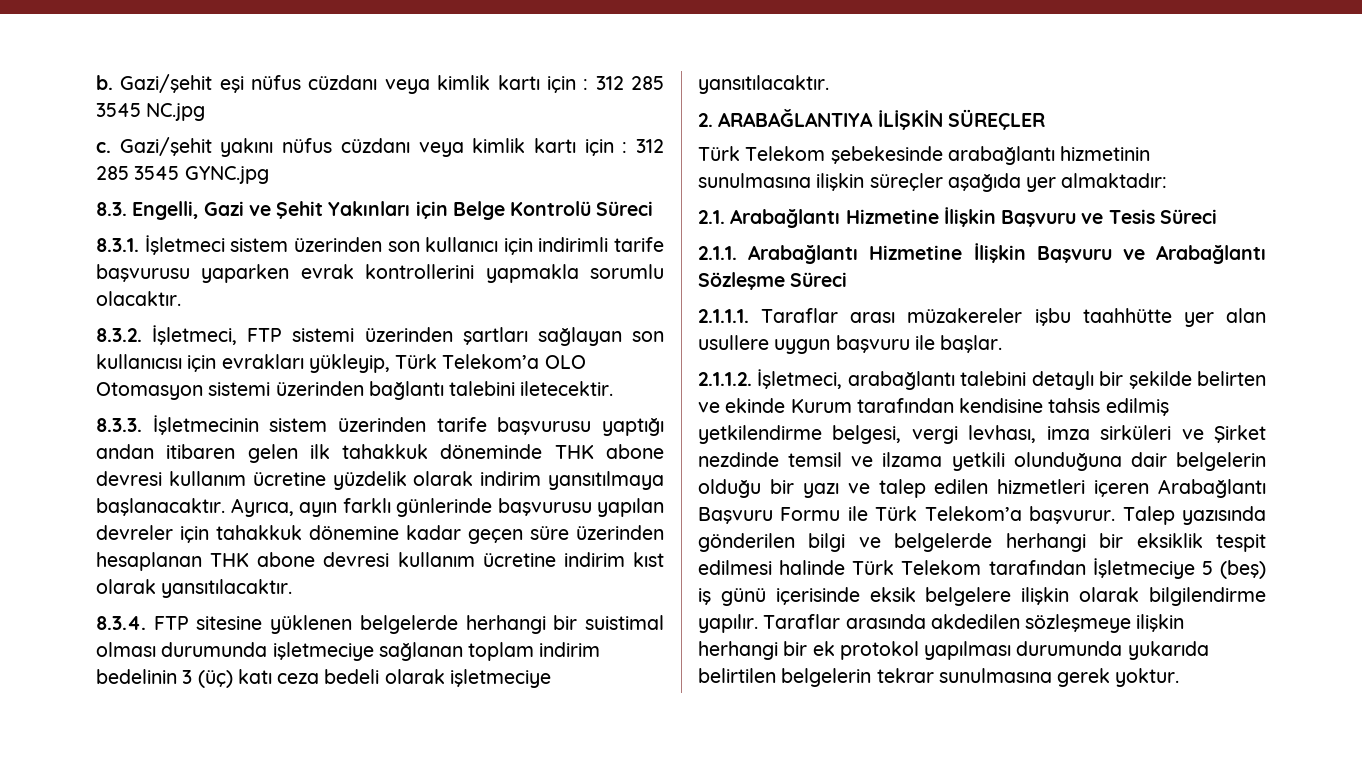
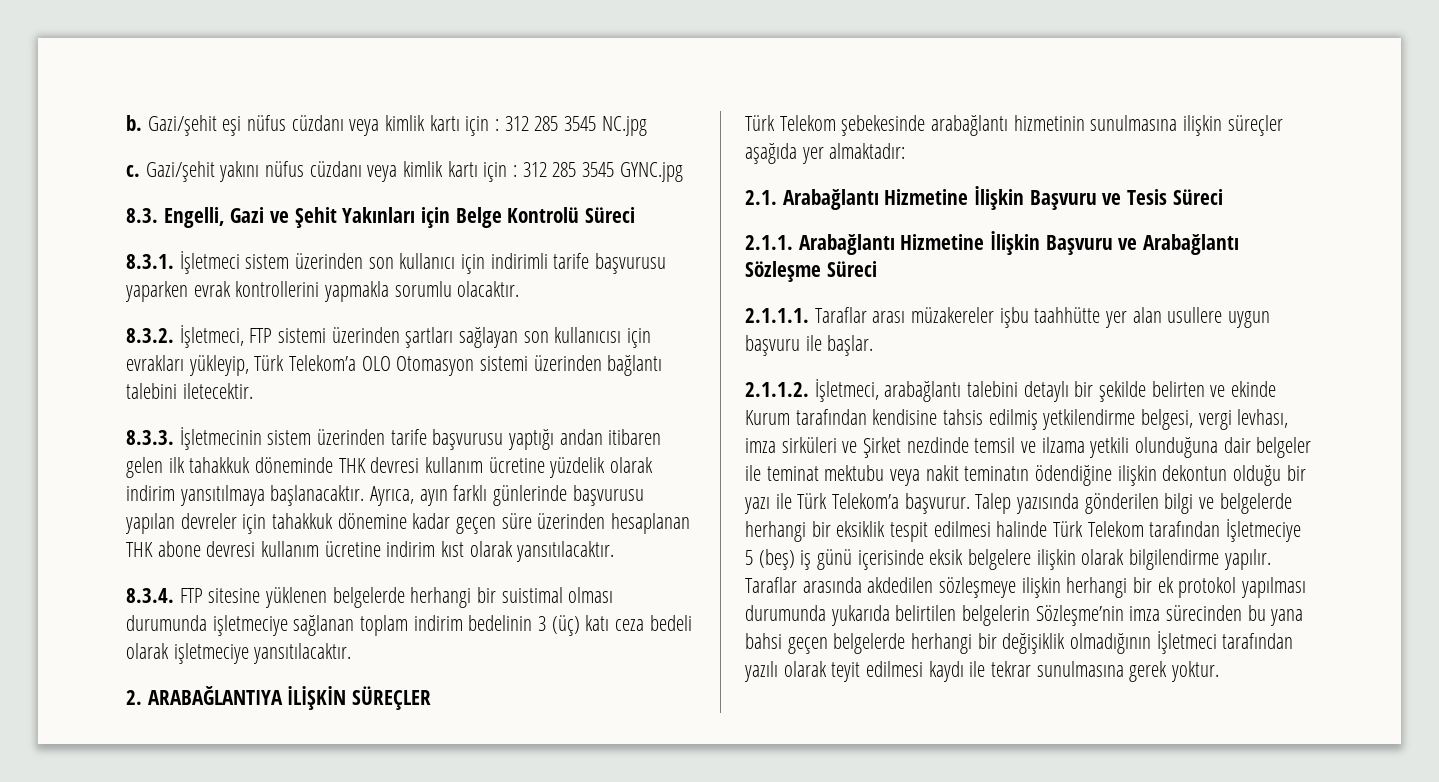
- 8.3.3. İşletmecinin sistem üzerinden tarife başvurusu yaptığı andan itibaren gelen ilk tahakkuk döneminde THK abone devresi kullanım ücretine yüzdelik olarak indirim yansıtılmaya başlanacaktır.
+ 8.3.3. İşletmecinin sistem üzerinden tarife başvurusu yaptığı andan itibaren gelen ilk tahakkuk döneminde THK devresi kullanım ücretine yüzdelik olarak indirim yansıtılmaya başlanacaktır.
- 2.1.1.2. İşletmeci, arabağlantı talebini detaylı bir şekilde belirten ve ekinde Kurum tarafından kendisine tahsis edilmiş yetkilendirme belgesi, vergi levhası, imza sirküleri ve Şirket nezdinde temsil ve ilzama yetkili olunduğuna dair belgelerin olduğu bir yazı ve talep edilen hizmetleri içeren Arabağlantı Başvuru Formu ile Türk Telekom’a başvurur.
+ 2.1.1.2. İşletmeci, arabağlantı talebini detaylı bir şekilde belirten ve ekinde Kurum tarafından kendisine tahsis edilmiş yetkilendirme belgesi, vergi levhası, imza sirküleri ve Şirket nezdinde temsil ve ilzama yetkili olunduğuna dair belgeler ile teminat mektubu veya nakit teminatın ödendiğine ilişkin dekontun olduğu bir yazı ile Türk Telekom’a başvurur.
- Taraflar arasında akdedilen sözleşmeye ilişkin herhangi bir ek protokol yapılması durumunda yukarıda belirtilen belgelerin tekrar sunulmasına gerek yoktur.
+ Taraflar arasında akdedilen sözleşmeye ilişkin herhangi bir ek protokol yapılması durumunda yukarıda belirtilen belgelerin Sözleşme’nin imza sürecinden bu yana bahsi geçen belgelerde herhangi bir değişiklik olmadığının İşletmeci tarafından yazılı olarak teyit edilmesi kaydı ile tekrar sunulmasına gerek yoktur.

